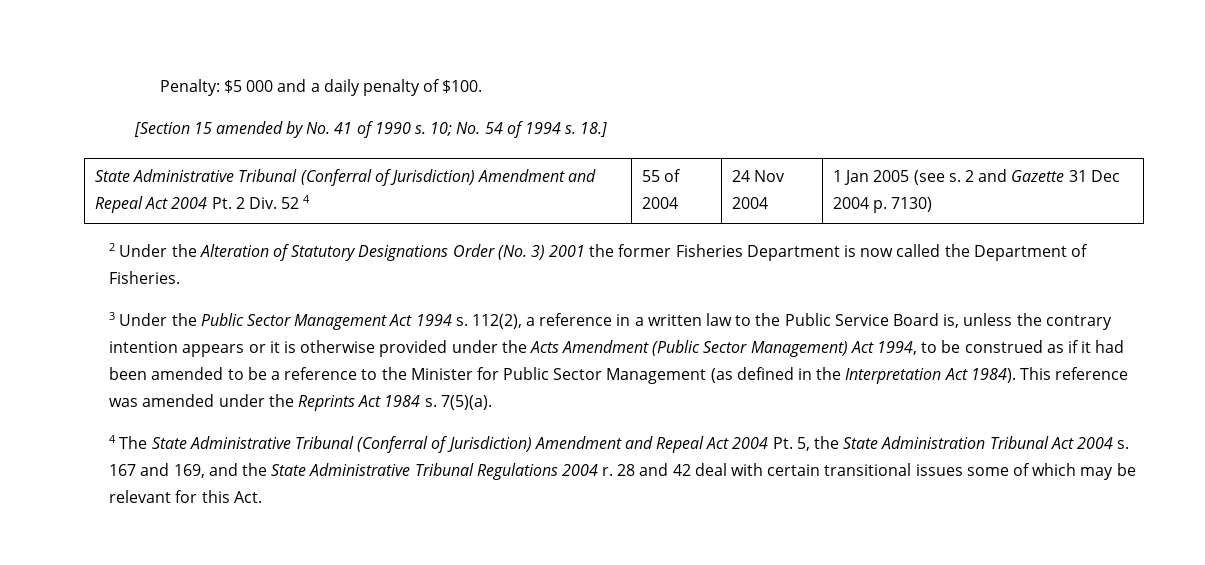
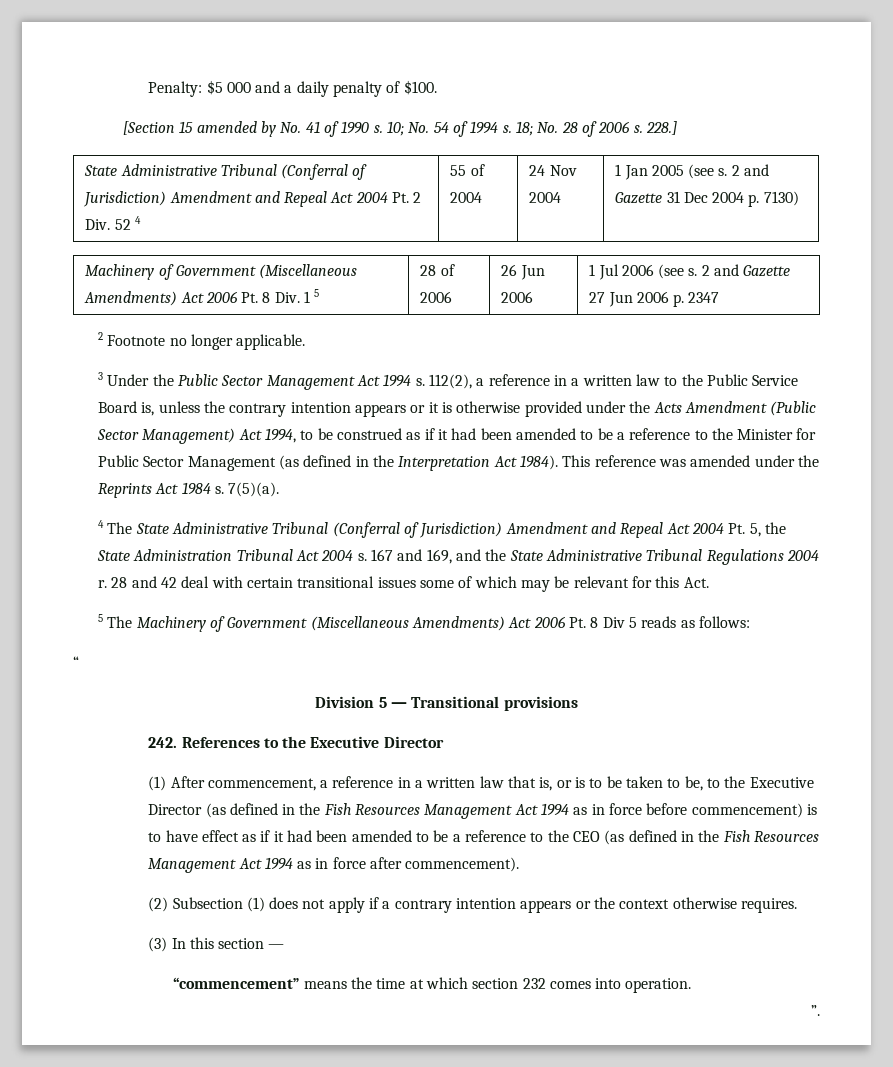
- 18.]
+ 18; No. 28 of 2006 s. 228.]
- 2 Under the Alteration of Statutory Designations Order (No. 3) 2001 the former Fisheries Department is now called the Department of Fisheries.
+ Machinery of Government (Miscellaneous Amendments) Act 2006 Pt. 8 Div. 1 5 | 28 of 2006 | 26 Jun 2006 | 1 Jul 2006 (see s. 2 and Gazette 27 Jun 2006 p. 2347
+ 2 Footnote no longer applicable.
+ 5 The Machinery of Government (Miscellaneous Amendments) Act 2006 Pt. 8 Div 5 reads as follows:
+ “
+ Division 5 — Transitional provisions
+ 242. References to the Executive Director
+ (1) After commencement, a reference in a written law that is, or is to be taken to be, to the Executive Director (as defined in the Fish Resources Management Act 1994 as in force before commencement) is to have effect as if it had been amended to be a reference to the CEO (as defined in the Fish Resources Management Act 1994 as in force after commencement).
+ (2) Subsection (1) does not apply if a contrary intention appears or the context otherwise requires.
+ (3) In this section —
+ “commencement” means the time at which section 232 comes into operation.
+ ”.

